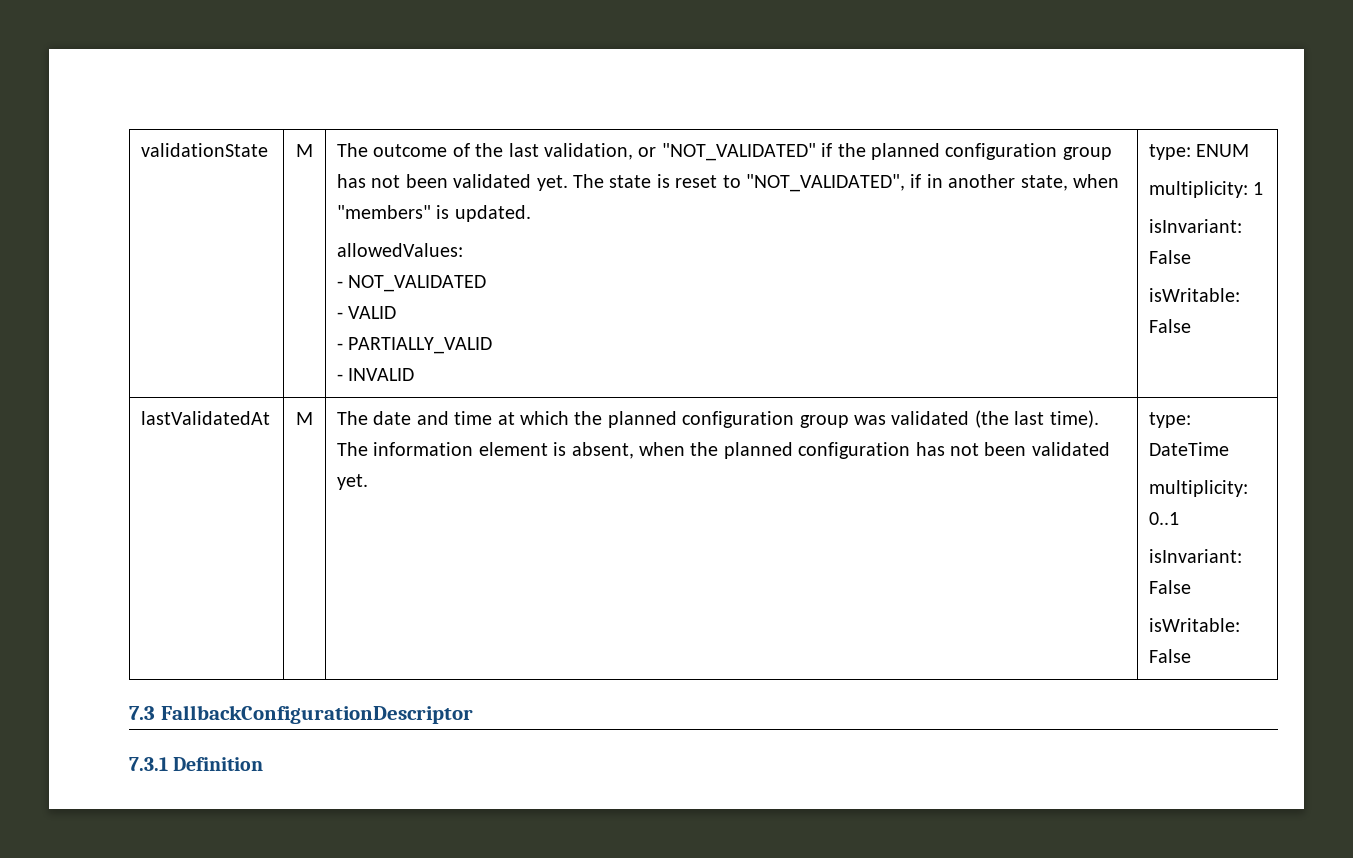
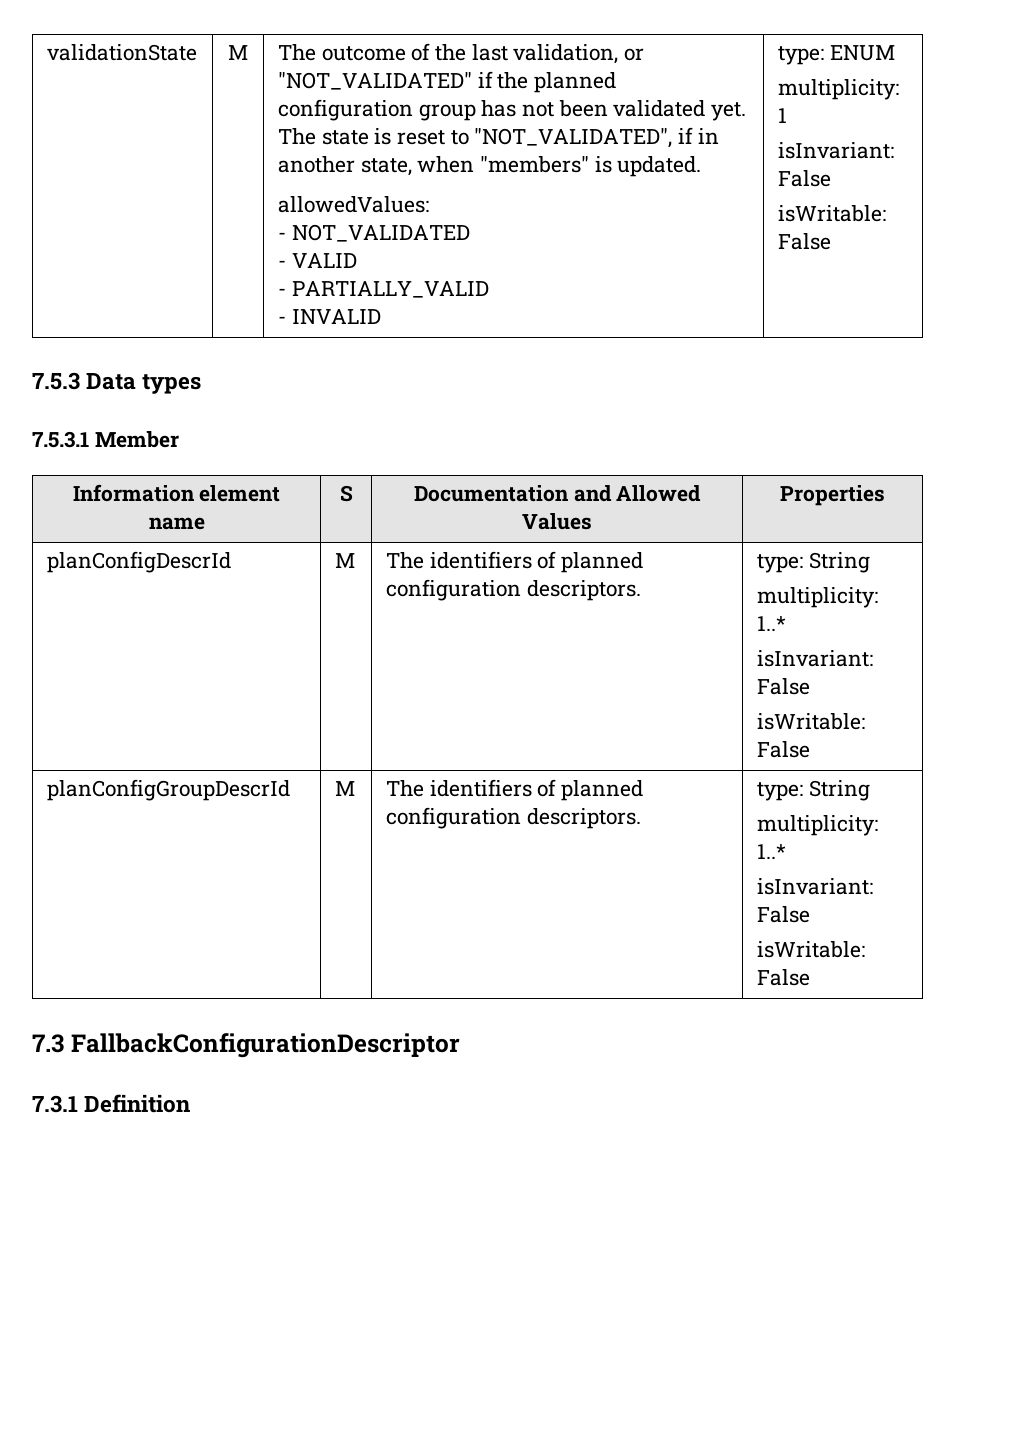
- lastValidatedAt | M | The date and time at which the planned configuration group was validated (the last time). The information element is absent, when the planned configuration has not been validated yet. | type: DateTime
- multiplicity: 0..1
+ 7.5.3 Data types
+ 7.5.3.1 Member
+ Information element name | S | Documentation and Allowed Values | Properties
+ planConfigDescrId | M | The identifiers of planned configuration descriptors. | type: String
+ multiplicity: 1..*
+ isInvariant: False
+ isWritable: False
+ planConfigGroupDescrId | M | The identifiers of planned configuration descriptors. | type: String
+ multiplicity: 1..*

